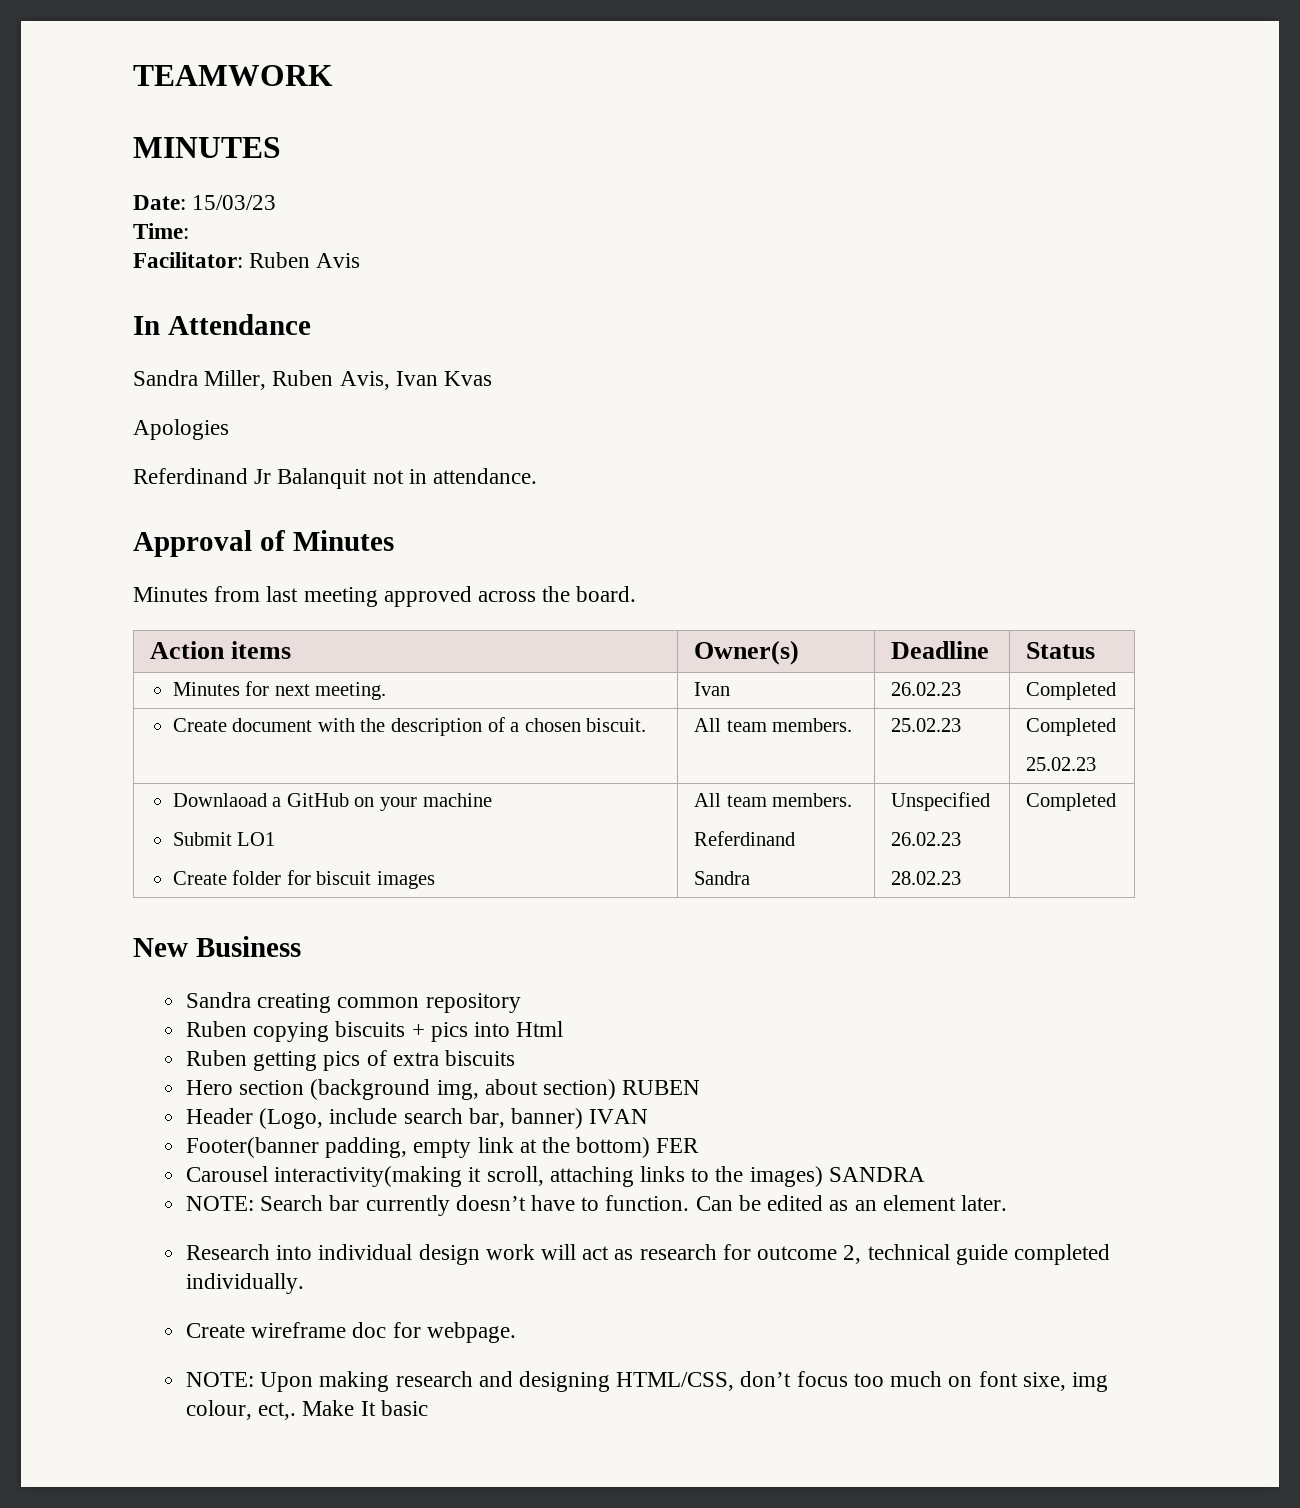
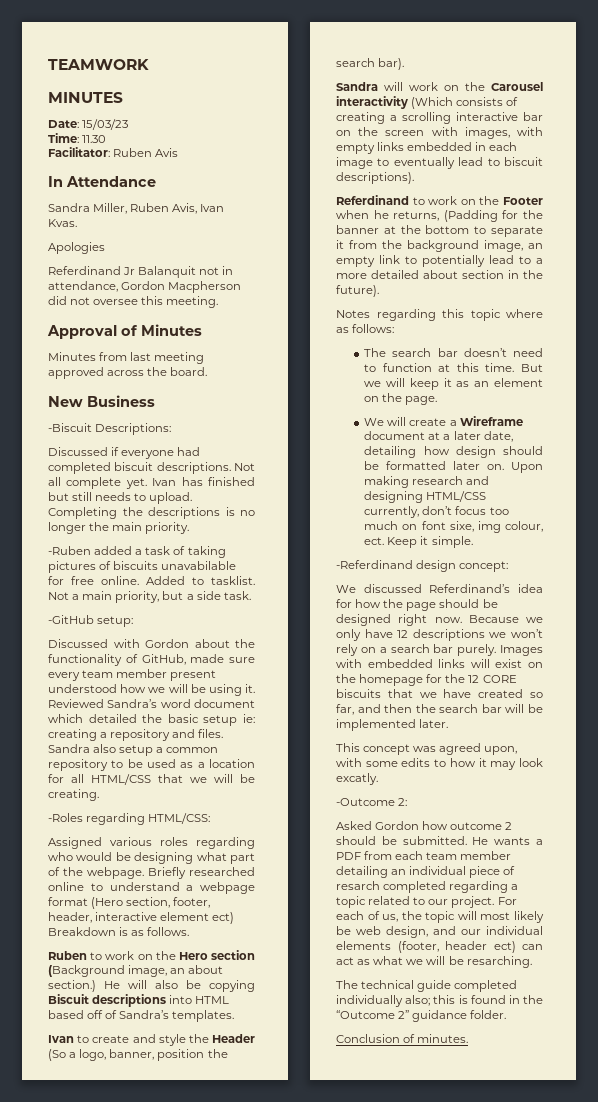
- Time:
+ Time: 11.30
- Sandra Miller, Ruben Avis, Ivan Kvas
+ Sandra Miller, Ruben Avis, Ivan Kvas.
- Referdinand Jr Balanquit not in attendance.
+ Referdinand Jr Balanquit not in attendance, Gordon Macpherson did not oversee this meeting.
- Action items | Owner(s) | Deadline | Status
- Minutes for next meeting. | Ivan | 26.02.23 | Completed
- Create document with the description of a chosen biscuit. | All team members. | 25.02.23 | Completed
- 25.02.23
- Downlaoad a GitHub on your machine
- Submit LO1
- Create folder for biscuit images | All team members.
- Referdinand
- Sandra | Unspecified
- 26.02.23
- 28.02.23 | Completed
  New Business
- Sandra creating common repository
- Ruben copying biscuits + pics into Html
- Ruben getting pics of extra biscuits
- Hero section (background img, about section) RUBEN
- Header (Logo, include search bar, banner) IVAN
- Footer(banner padding, empty link at the bottom) FER
- Carousel interactivity(making it scroll, attaching links to the images) SANDRA
- NOTE: Search bar currently doesn’t have to function. Can be edited as an element later.
- Research into individual design work will act as research for outcome 2, technical guide completed individually.
- Create wireframe doc for webpage.
- NOTE: Upon making research and designing HTML/CSS, don’t focus too much on font sixe, img colour, ect,. Make It basic
+ -Biscuit Descriptions:
+ Discussed if everyone had completed biscuit descriptions. Not all complete yet. Ivan has finished but still needs to upload. Completing the descriptions is no longer the main priority.
+ -Ruben added a task of taking pictures of biscuits unavabilable for free online. Added to tasklist. Not a main priority, but a side task.
+ -GitHub setup:
+ Discussed with Gordon about the functionality of GitHub, made sure every team member present understood how we will be using it. Reviewed Sandra’s word document which detailed the basic setup ie: creating a repository and files. Sandra also setup a common repository to be used as a location for all HTML/CSS that we will be creating.
+ -Roles regarding HTML/CSS:
+ Assigned various roles regarding who would be designing what part of the webpage. Briefly researched online to understand a webpage format (Hero section, footer, header, interactive element ect) Breakdown is as follows.
+ Ruben to work on the Hero section (Background image, an about section.) He will also be copying Biscuit descriptions into HTML based off of Sandra’s templates.
+ Ivan to create and style the Header (So a logo, banner, position the search bar).
+ Sandra will work on the Carousel interactivity (Which consists of creating a scrolling interactive bar on the screen with images, with empty links embedded in each image to eventually lead to biscuit descriptions).
+ Referdinand to work on the Footer when he returns, (Padding for the banner at the bottom to separate it from the background image, an empty link to potentially lead to a more detailed about section in the future).
+ Notes regarding this topic where as follows:
+ The search bar doesn’t need to function at this time. But we will keep it as an element on the page.
+ We will create a Wireframe document at a later date, detailing how design should be formatted later on. Upon making research and designing HTML/CSS currently, don’t focus too much on font sixe, img colour, ect. Keep it simple.
+ -Referdinand design concept:
+ We discussed Referdinand’s idea for how the page should be designed right now. Because we only have 12 descriptions we won’t rely on a search bar purely. Images with embedded links will exist on the homepage for the 12 CORE biscuits that we have created so far, and then the search bar will be implemented later.
+ This concept was agreed upon, with some edits to how it may look excatly.
+ -Outcome 2:
+ Asked Gordon how outcome 2 should be submitted. He wants a PDF from each team member detailing an individual piece of resarch completed regarding a topic related to our project. For each of us, the topic will most likely be web design, and our individual elements (footer, header ect) can act as what we will be resarching.
+ The technical guide completed individually also; this is found in the “Outcome 2” guidance folder.
+ Conclusion of minutes.

